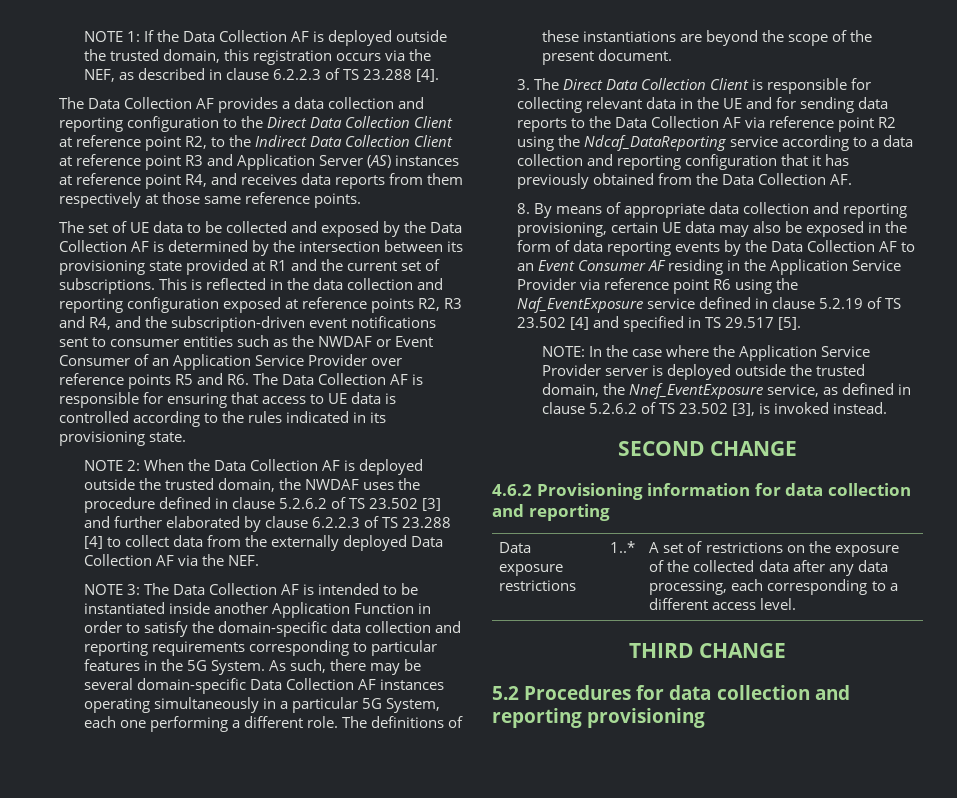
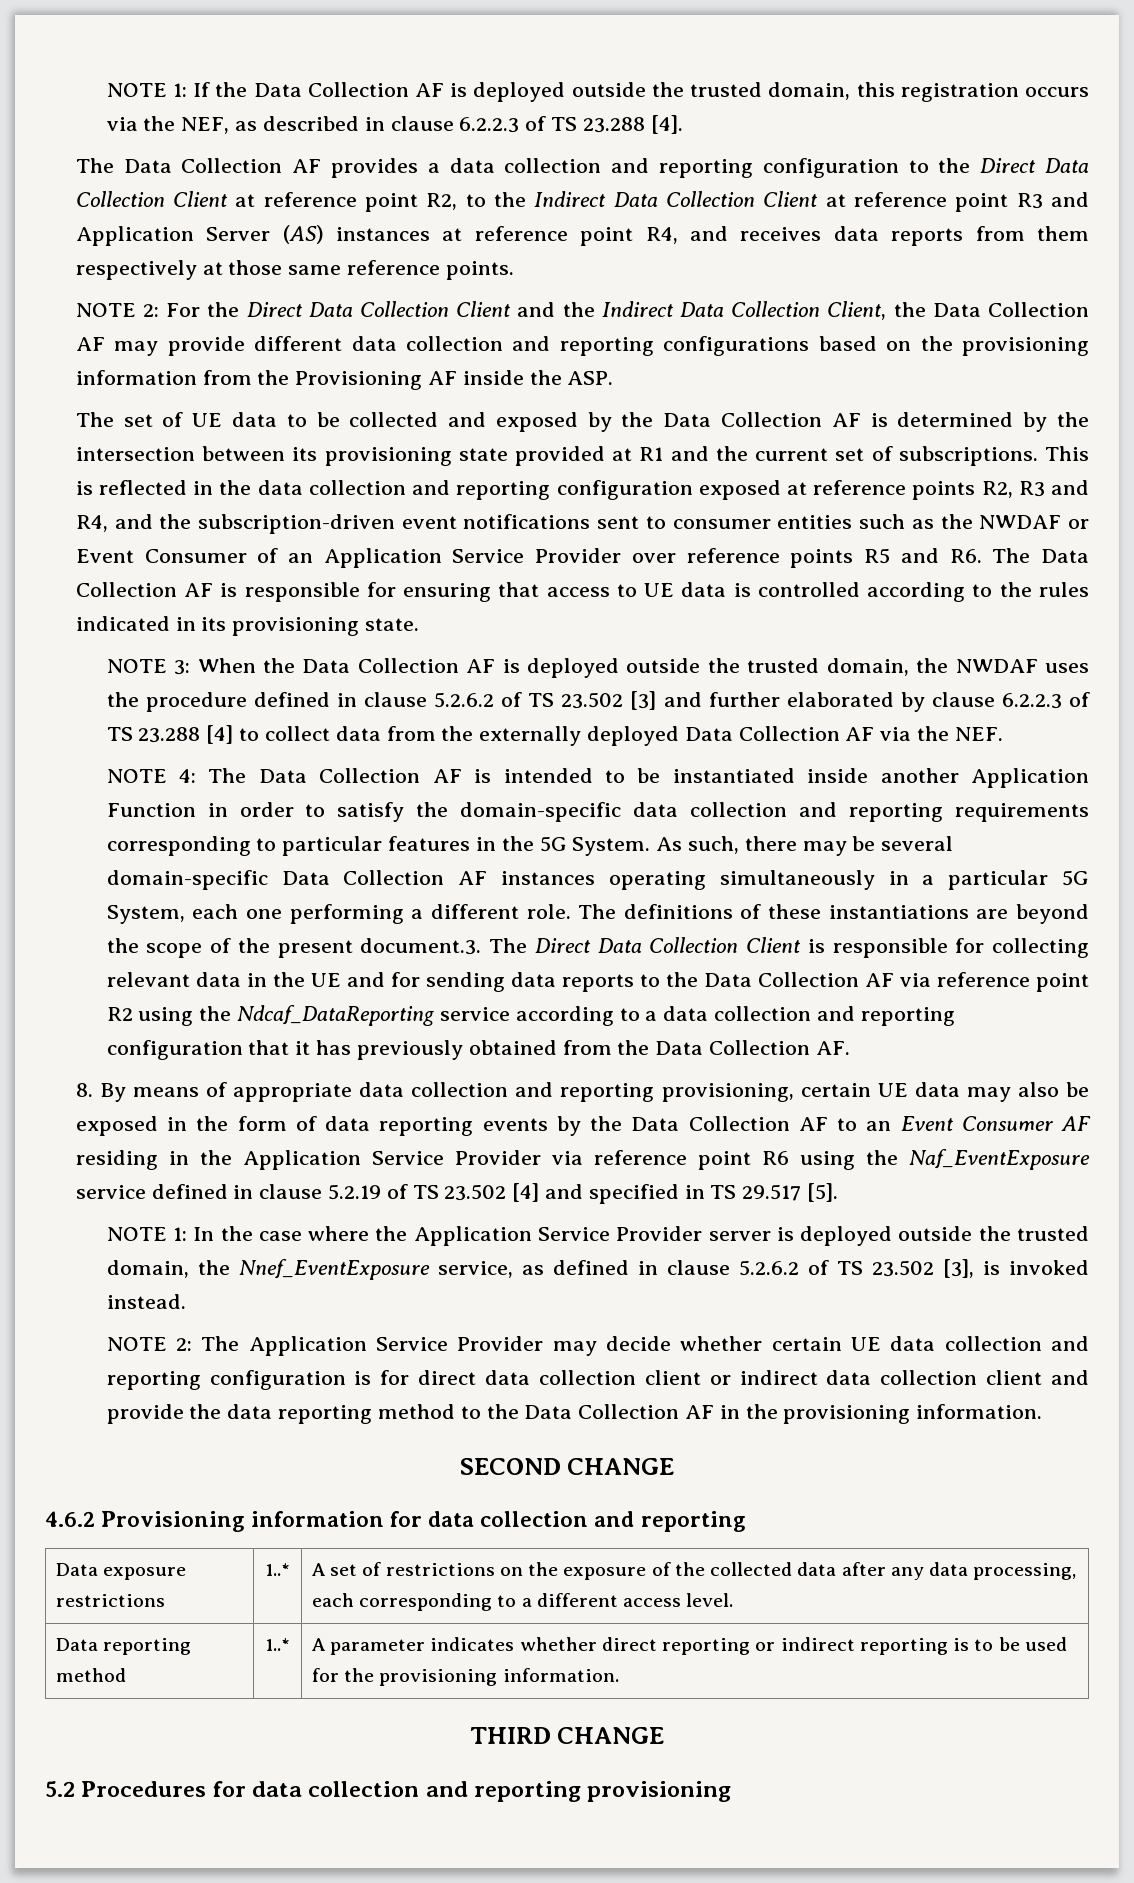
+ NOTE 2: For the Direct Data Collection Client and the Indirect Data Collection Client, the Data Collection AF may provide different data collection and reporting configurations based on the provisioning information from the Provisioning AF inside the ASP.
- NOTE 2: When the Data Collection AF is deployed outside the trusted domain, the NWDAF uses the procedure defined in clause 5.2.6.2 of TS 23.502 [3] and further elaborated by clause 6.2.2.3 of TS 23.288 [4] to collect data from the externally deployed Data Collection AF via the NEF.
+ NOTE 3: When the Data Collection AF is deployed outside the trusted domain, the NWDAF uses the procedure defined in clause 5.2.6.2 of TS 23.502 [3] and further elaborated by clause 6.2.2.3 of TS 23.288 [4] to collect data from the externally deployed Data Collection AF via the NEF.
- NOTE 3: The Data Collection AF is intended to be instantiated inside another Application Function in order to satisfy the domain-specific data collection and reporting requirements corresponding to particular features in the 5G System.
+ NOTE 4: The Data Collection AF is intended to be instantiated inside another Application Function in order to satisfy the domain-specific data collection and reporting requirements corresponding to particular features in the 5G System.
- The definitions of these instantiations are beyond the scope of the present document.
- 3. The Direct Data Collection Client is responsible for collecting relevant data in the UE and for sending data reports to the Data Collection AF via reference point R2 using the Ndcaf_DataReporting service according to a data collection and reporting configuration that it has previously obtained from the Data Collection AF.
+ The definitions of these instantiations are beyond the scope of the present document.3. The Direct Data Collection Client is responsible for collecting relevant data in the UE and for sending data reports to the Data Collection AF via reference point R2 using the Ndcaf_DataReporting service according to a data collection and reporting configuration that it has previously obtained from the Data Collection AF.
- NOTE: In the case where the Application Service Provider server is deployed outside the trusted domain, the Nnef_EventExposure service, as defined in clause 5.2.6.2 of TS 23.502 [3], is invoked instead.
+ NOTE 1: In the case where the Application Service Provider server is deployed outside the trusted domain, the Nnef_EventExposure service, as defined in clause 5.2.6.2 of TS 23.502 [3], is invoked instead.
+ NOTE 2: The Application Service Provider may decide whether certain UE data collection and reporting configuration is for direct data collection client or indirect data collection client and provide the data reporting method to the Data Collection AF in the provisioning information.
+ Data reporting method | 1..* | A parameter indicates whether direct reporting or indirect reporting is to be used for the provisioning information.

